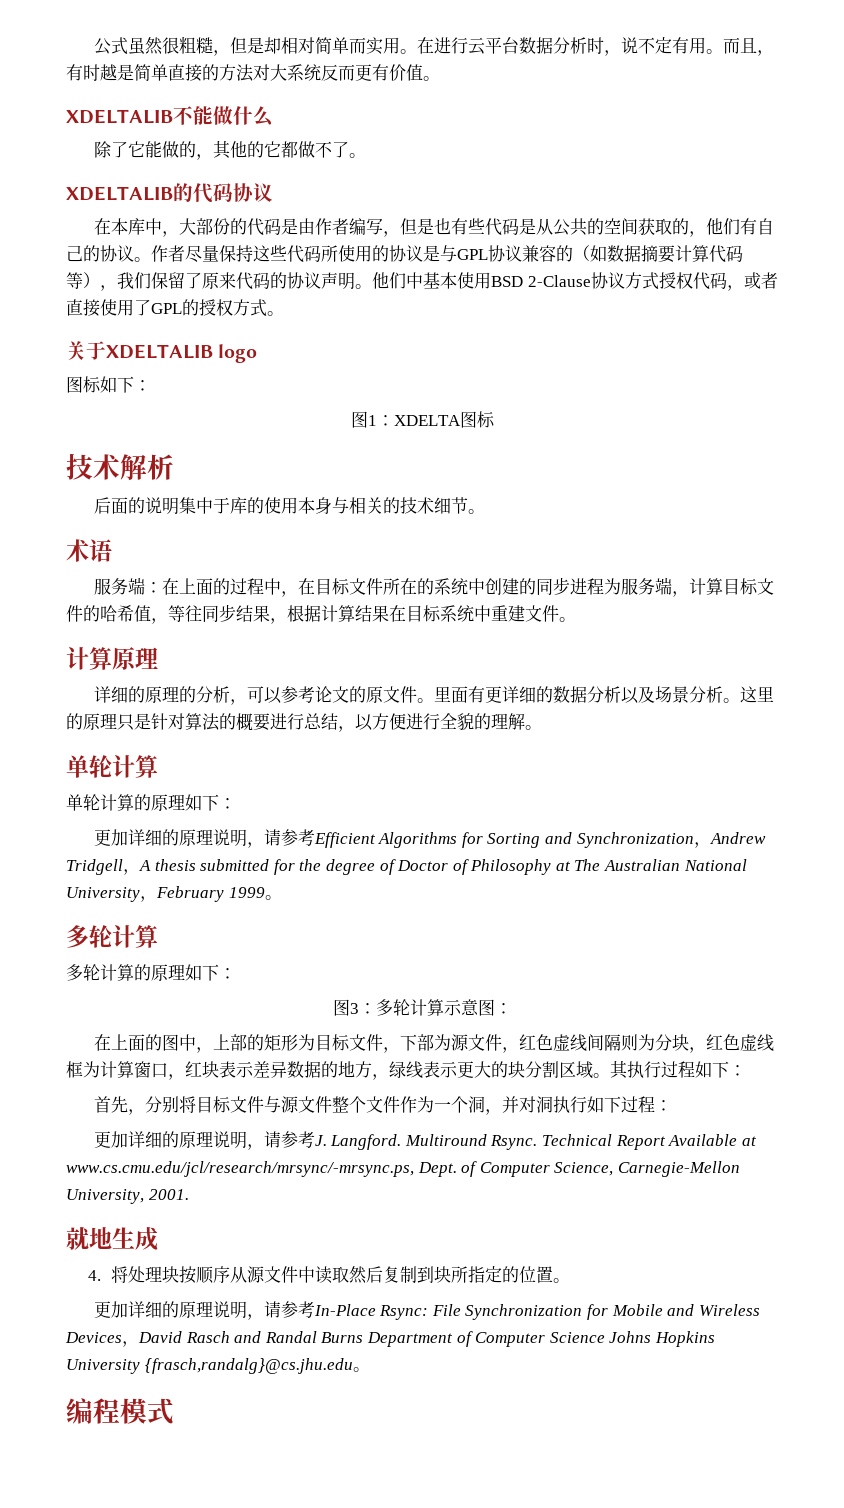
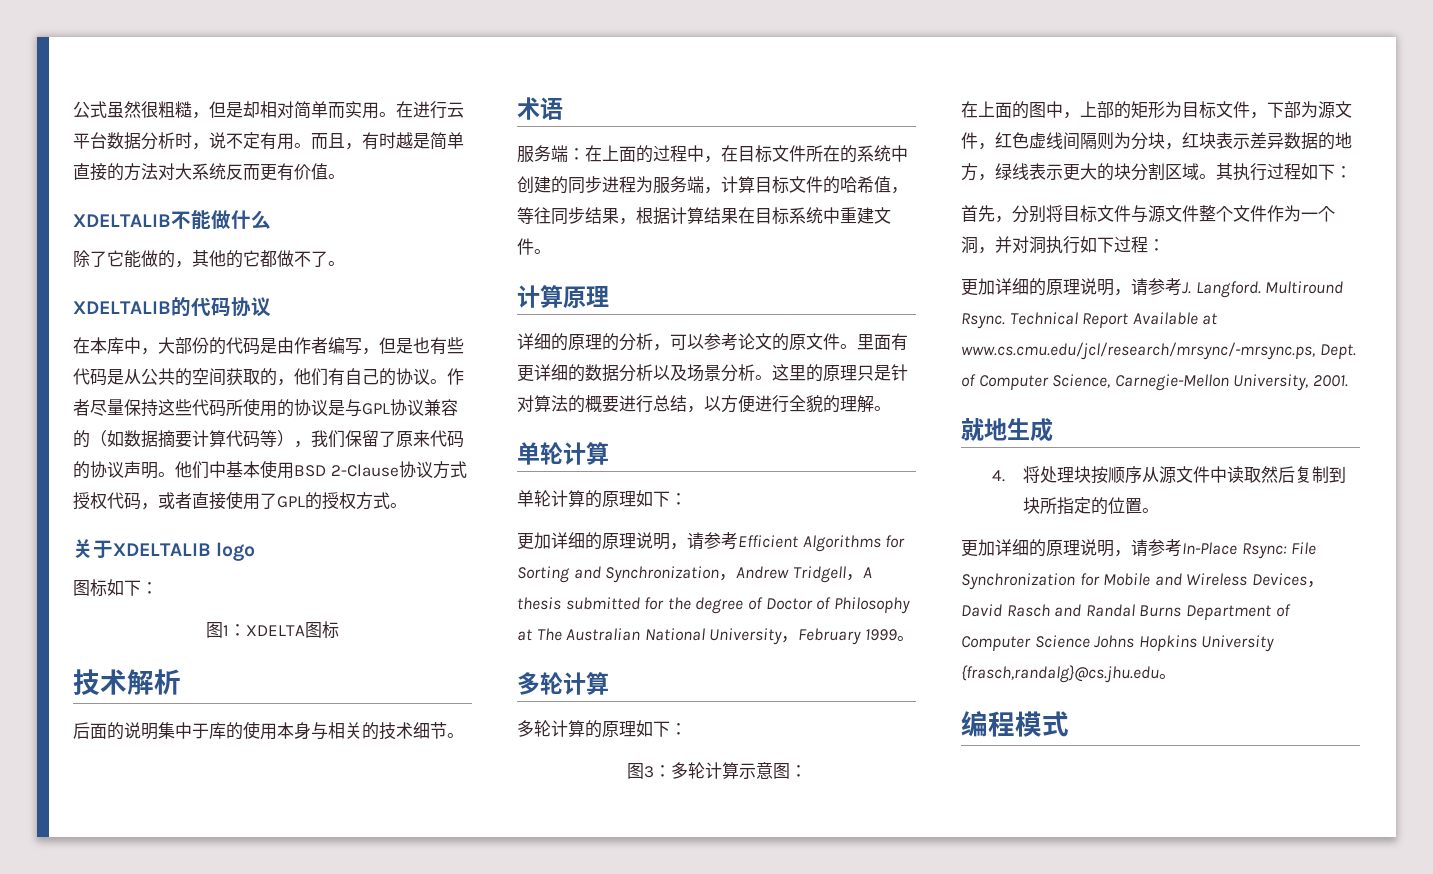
- 在上面的图中，上部的矩形为目标文件，下部为源文件，红色虚线间隔则为分块，红色虚线框为计算窗口，红块表示差异数据的地方，绿线表示更大的块分割区域。
+ 在上面的图中，上部的矩形为目标文件，下部为源文件，红色虚线间隔则为分块，红块表示差异数据的地方，绿线表示更大的块分割区域。

